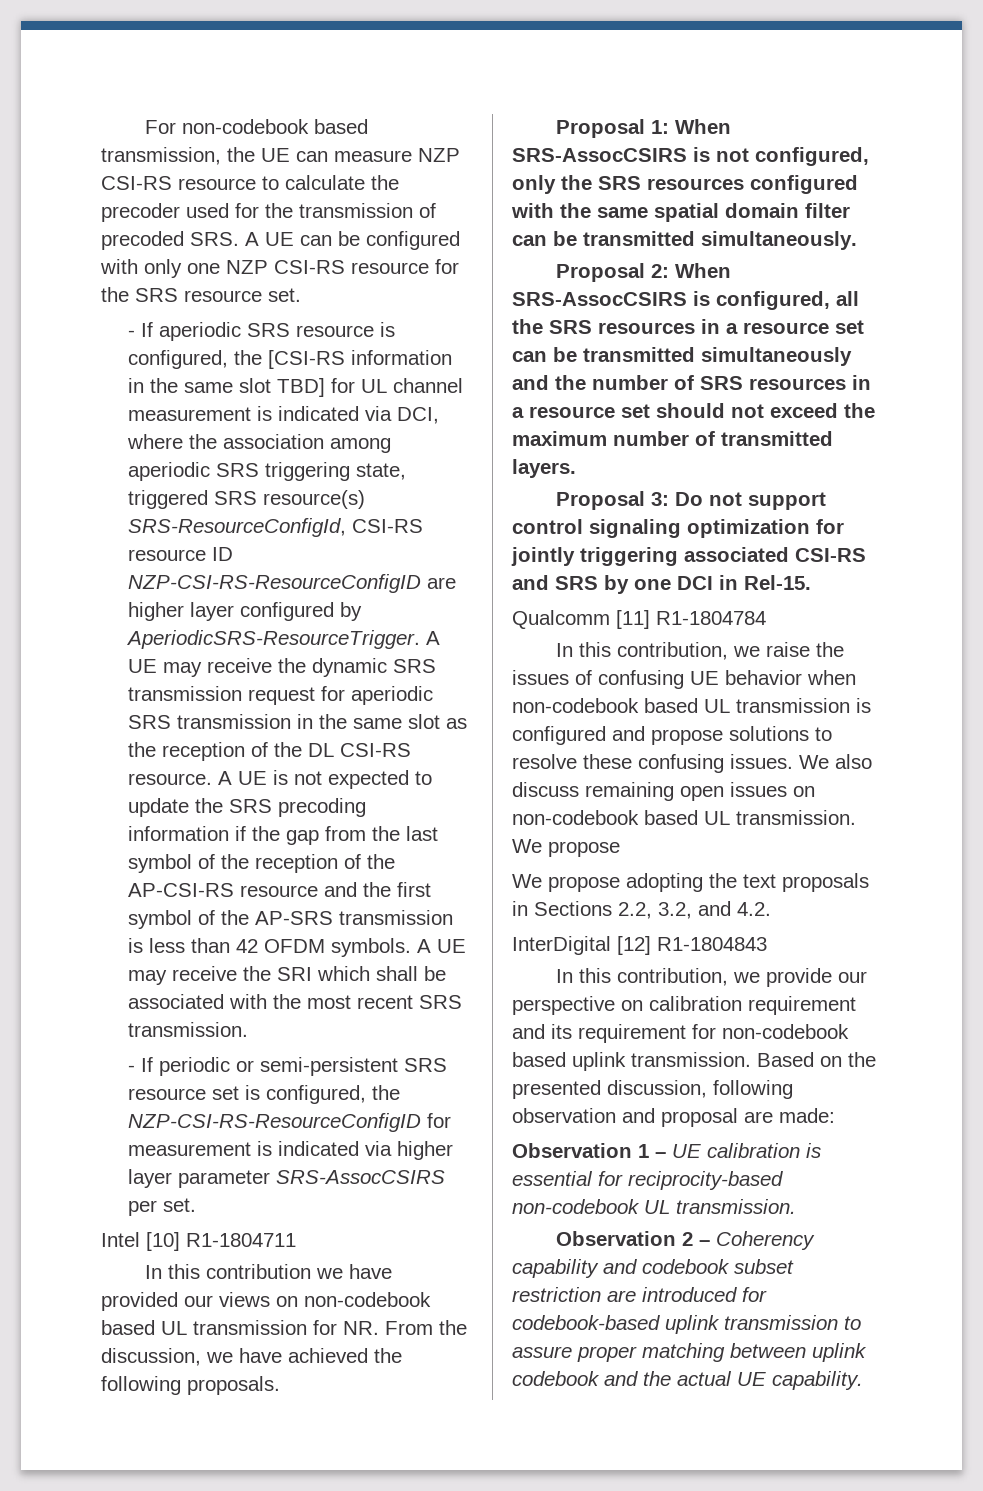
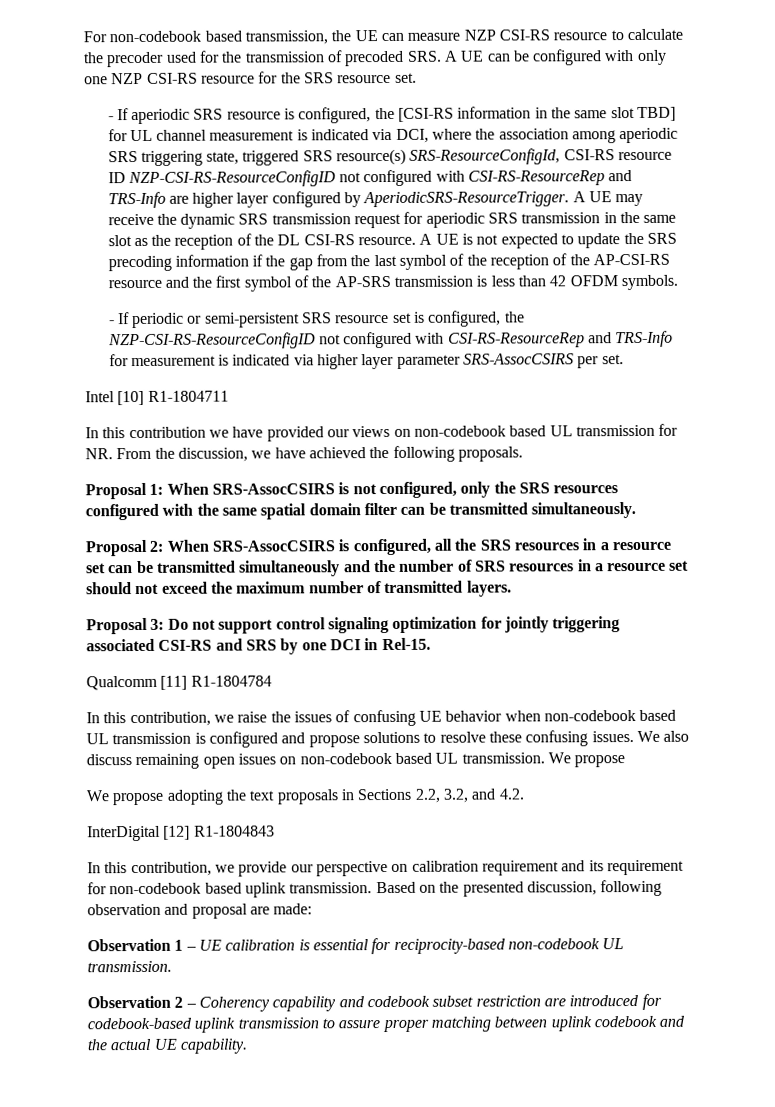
- - If aperiodic SRS resource is configured, the [CSI-RS information in the same slot TBD] for UL channel measurement is indicated via DCI, where the association among aperiodic SRS triggering state, triggered SRS resource(s) SRS-ResourceConfigId, CSI-RS resource ID NZP-CSI-RS-ResourceConfigID are higher layer configured by AperiodicSRS-ResourceTrigger.
+ - If aperiodic SRS resource is configured, the [CSI-RS information in the same slot TBD] for UL channel measurement is indicated via DCI, where the association among aperiodic SRS triggering state, triggered SRS resource(s) SRS-ResourceConfigId, CSI-RS resource ID NZP-CSI-RS-ResourceConfigID not configured with CSI-RS-ResourceRep and TRS-Info are higher layer configured by AperiodicSRS-ResourceTrigger.
- A UE may receive the SRI which shall be associated with the most recent SRS transmission.
- - If periodic or semi-persistent SRS resource set is configured, the NZP-CSI-RS-ResourceConfigID for measurement is indicated via higher layer parameter SRS-AssocCSIRS per set.
+ - If periodic or semi-persistent SRS resource set is configured, the NZP-CSI-RS-ResourceConfigID not configured with CSI-RS-ResourceRep and TRS-Info for measurement is indicated via higher layer parameter SRS-AssocCSIRS per set.

